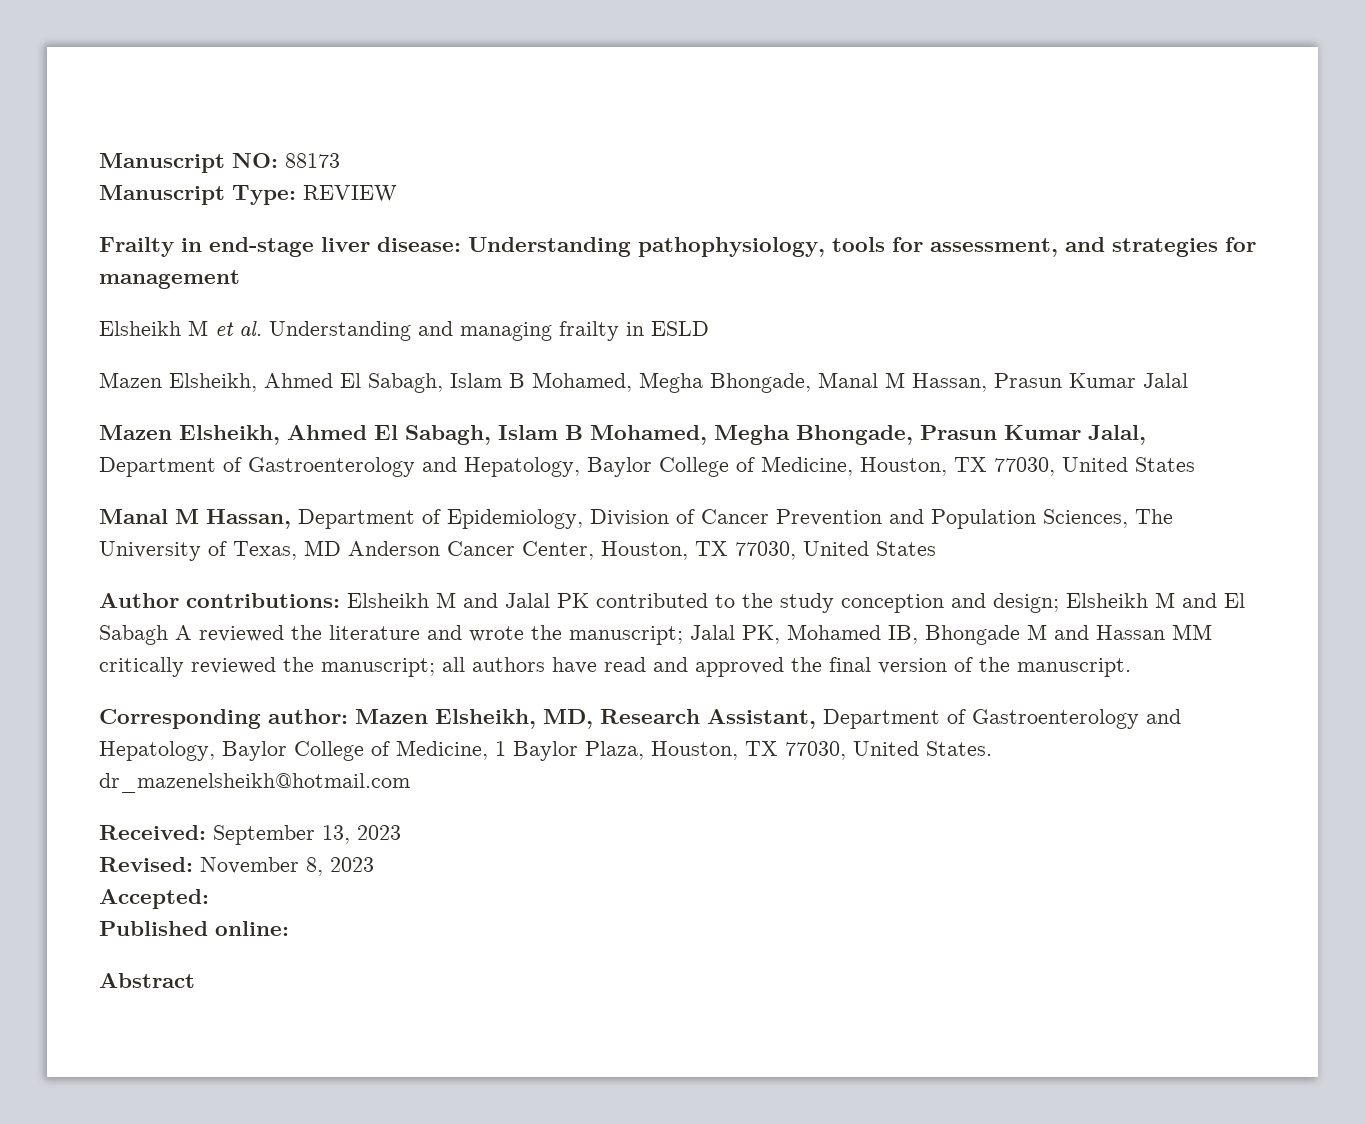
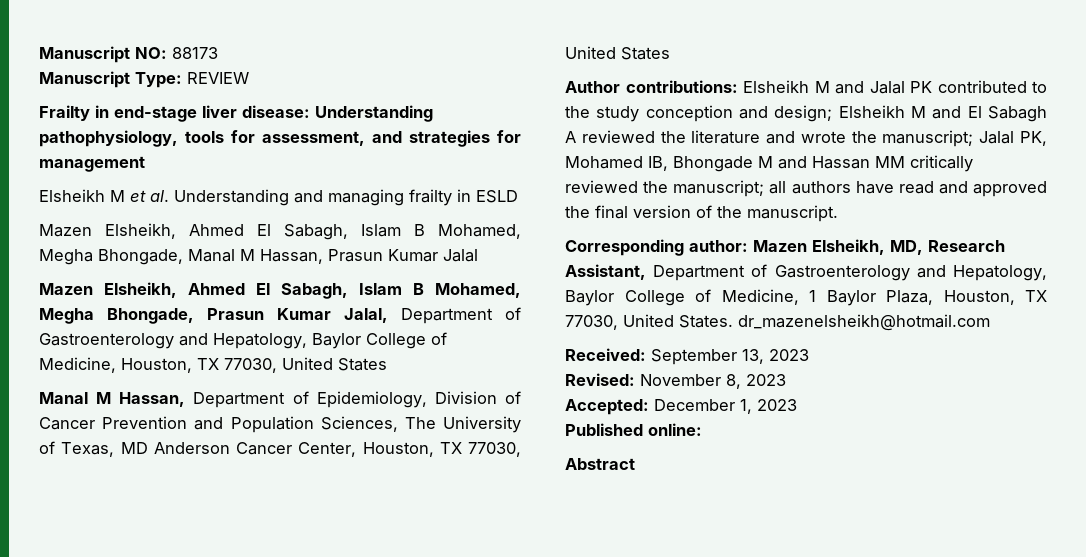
- Accepted:
+ Accepted: December 1, 2023

